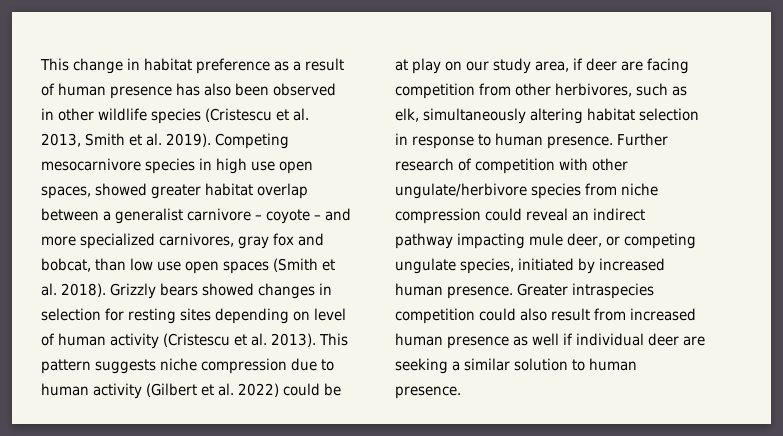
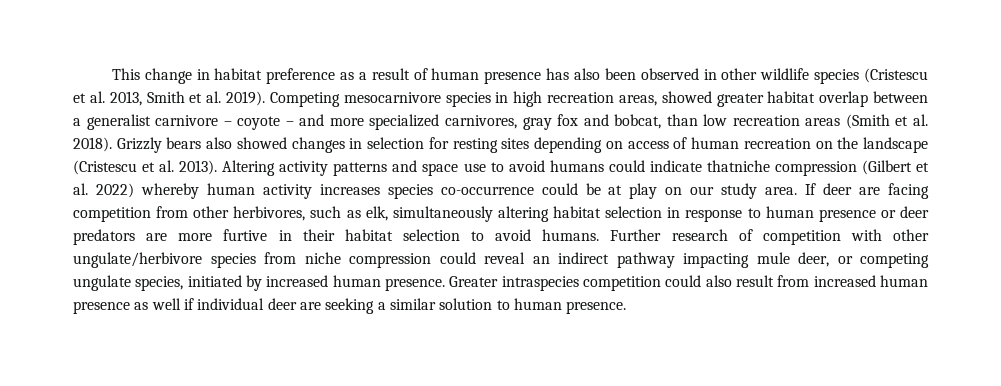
- Competing mesocarnivore species in high use open spaces, showed greater habitat overlap between a generalist carnivore – coyote – and more specialized carnivores, gray fox and bobcat, than low use open spaces (Smith et al. 2018).
+ Competing mesocarnivore species in high recreation areas, showed greater habitat overlap between a generalist carnivore – coyote – and more specialized carnivores, gray fox and bobcat, than low recreation areas (Smith et al. 2018).
- Grizzly bears showed changes in selection for resting sites depending on level of human activity (Cristescu et al. 2013). This pattern suggests niche compression due to human activity (Gilbert et al. 2022) could be at play on our study area, if deer are facing competition from other herbivores, such as elk, simultaneously altering habitat selection in response to human presence.
+ Grizzly bears also showed changes in selection for resting sites depending on access of human recreation on the landscape (Cristescu et al. 2013). Altering activity patterns and space use to avoid humans could indicate thatniche compression (Gilbert et al. 2022) whereby human activity increases species co-occurrence could be at play on our study area. If deer are facing competition from other herbivores, such as elk, simultaneously altering habitat selection in response to human presence or deer predators are more furtive in their habitat selection to avoid humans.

